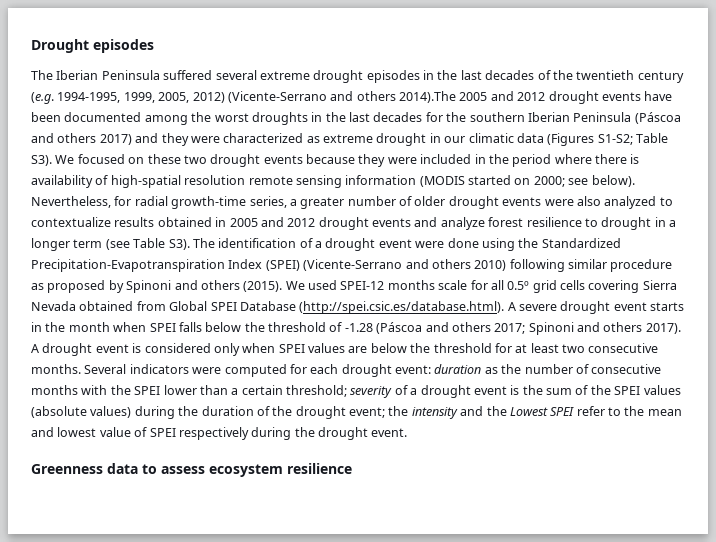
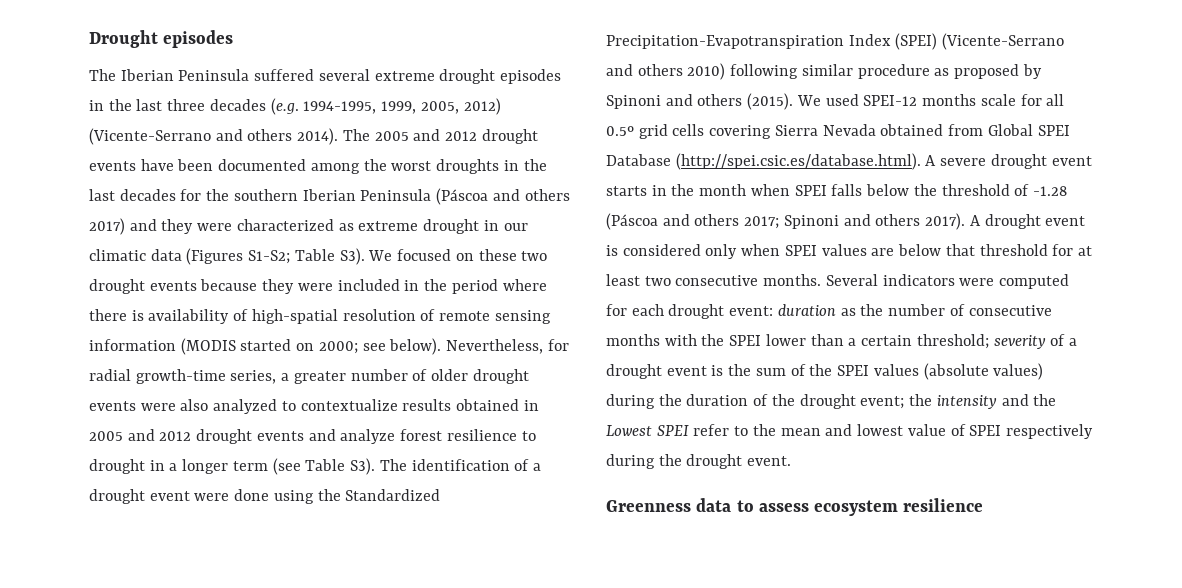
- The Iberian Peninsula suffered several extreme drought episodes in the last decades of the twentieth century (e.g. 1994-1995, 1999, 2005, 2012) (Vicente-Serrano and others 2014).The 2005 and 2012 drought events have been documented among the worst droughts in the last decades for the southern Iberian Peninsula (Páscoa and others 2017) and they were characterized as extreme drought in our climatic data (Figures S1-S2;
+ The Iberian Peninsula suffered several extreme drought episodes in the last three decades (e.g. 1994-1995, 1999, 2005, 2012) (Vicente-Serrano and others 2014). The 2005 and 2012 drought events have been documented among the worst droughts in the last decades for the southern Iberian Peninsula (Páscoa and others 2017) and they were characterized as extreme drought in our climatic data (Figures S1-S2;
- Table S3). We focused on these two drought events because they were included in the period where there is availability of high-spatial resolution remote sensing information (MODIS started on 2000;
+ Table S3). We focused on these two drought events because they were included in the period where there is availability of high-spatial resolution of remote sensing information (MODIS started on 2000;
- A drought event is considered only when SPEI values are below the threshold for at least two consecutive months.
+ A drought event is considered only when SPEI values are below that threshold for at least two consecutive months.

